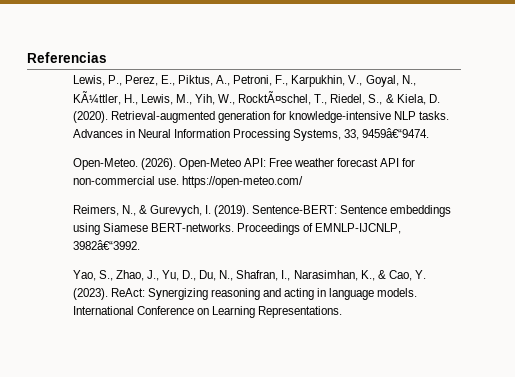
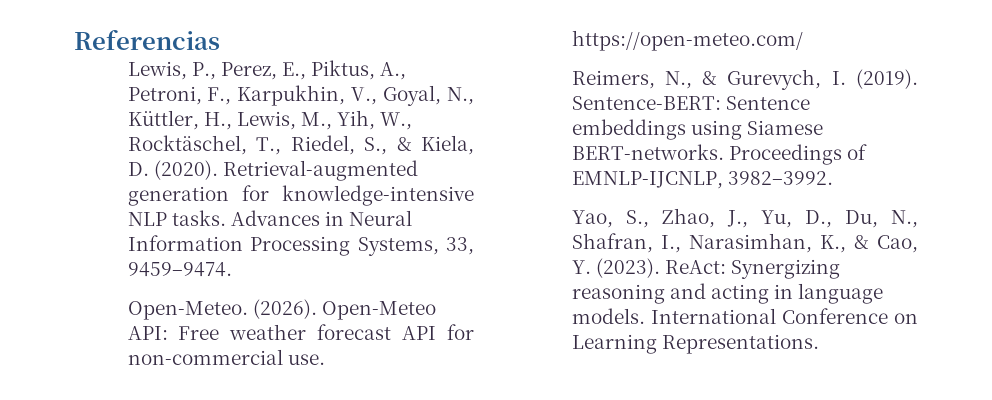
- Lewis, P., Perez, E., Piktus, A., Petroni, F., Karpukhin, V., Goyal, N., KÃ¼ttler, H., Lewis, M., Yih, W., RocktÃ¤schel, T., Riedel, S., & Kiela, D. (2020).
+ Lewis, P., Perez, E., Piktus, A., Petroni, F., Karpukhin, V., Goyal, N., Küttler, H., Lewis, M., Yih, W., Rocktäschel, T., Riedel, S., & Kiela, D. (2020).
- Advances in Neural Information Processing Systems, 33, 9459â€“9474.
+ Advances in Neural Information Processing Systems, 33, 9459–9474.
- Proceedings of EMNLP-IJCNLP, 3982â€“3992.
+ Proceedings of EMNLP-IJCNLP, 3982–3992.

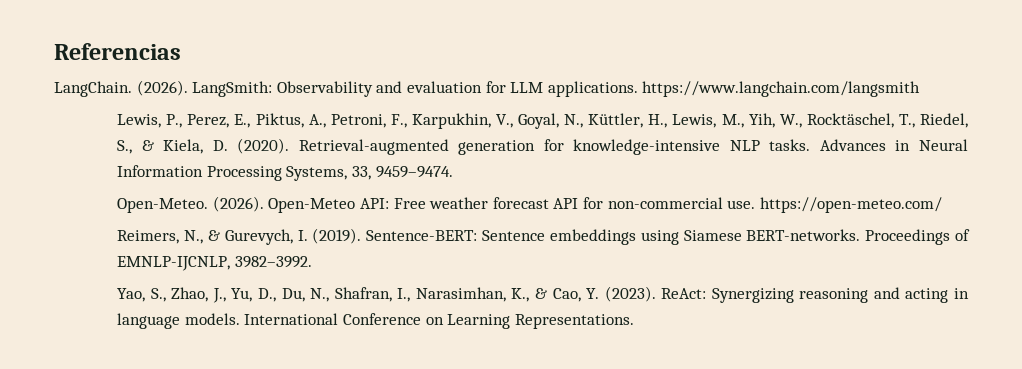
+ LangChain. (2026). LangSmith: Observability and evaluation for LLM applications. https://www.langchain.com/langsmith

